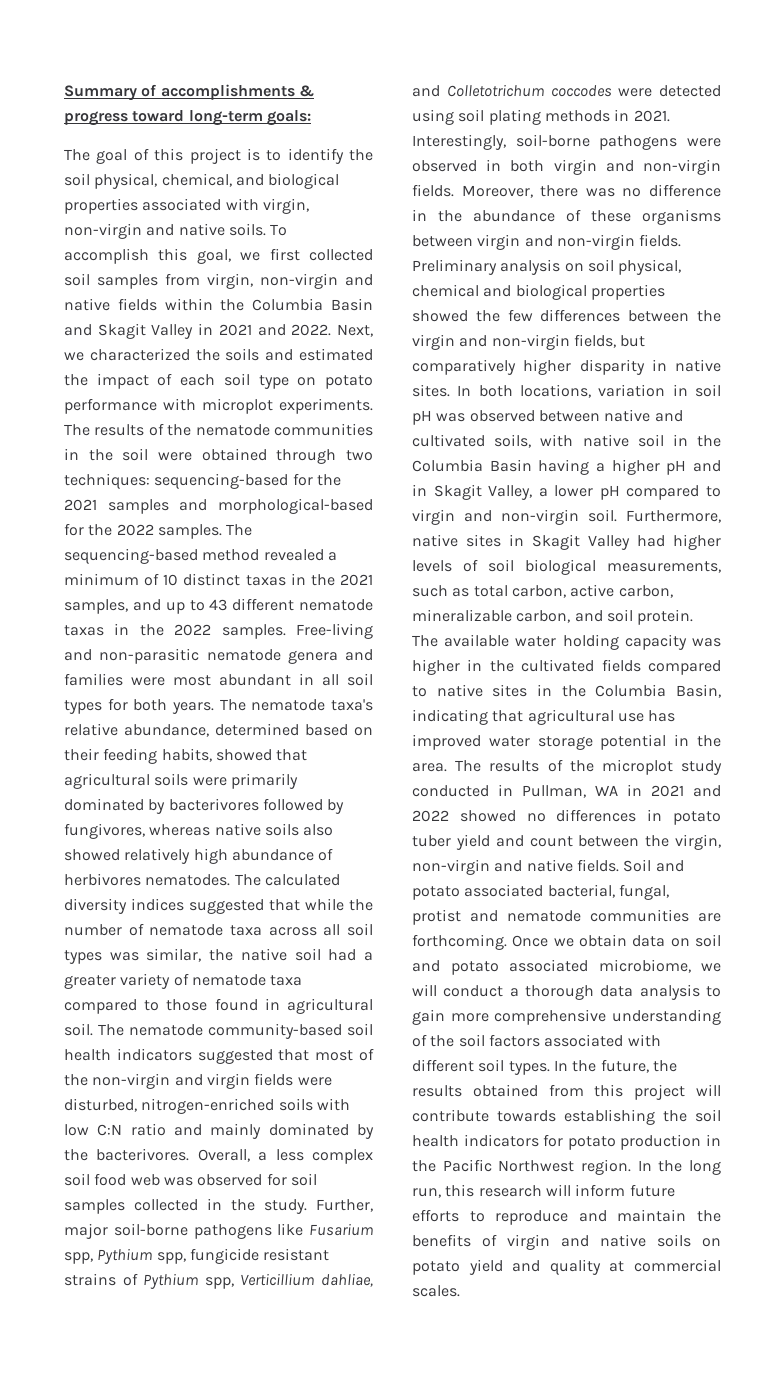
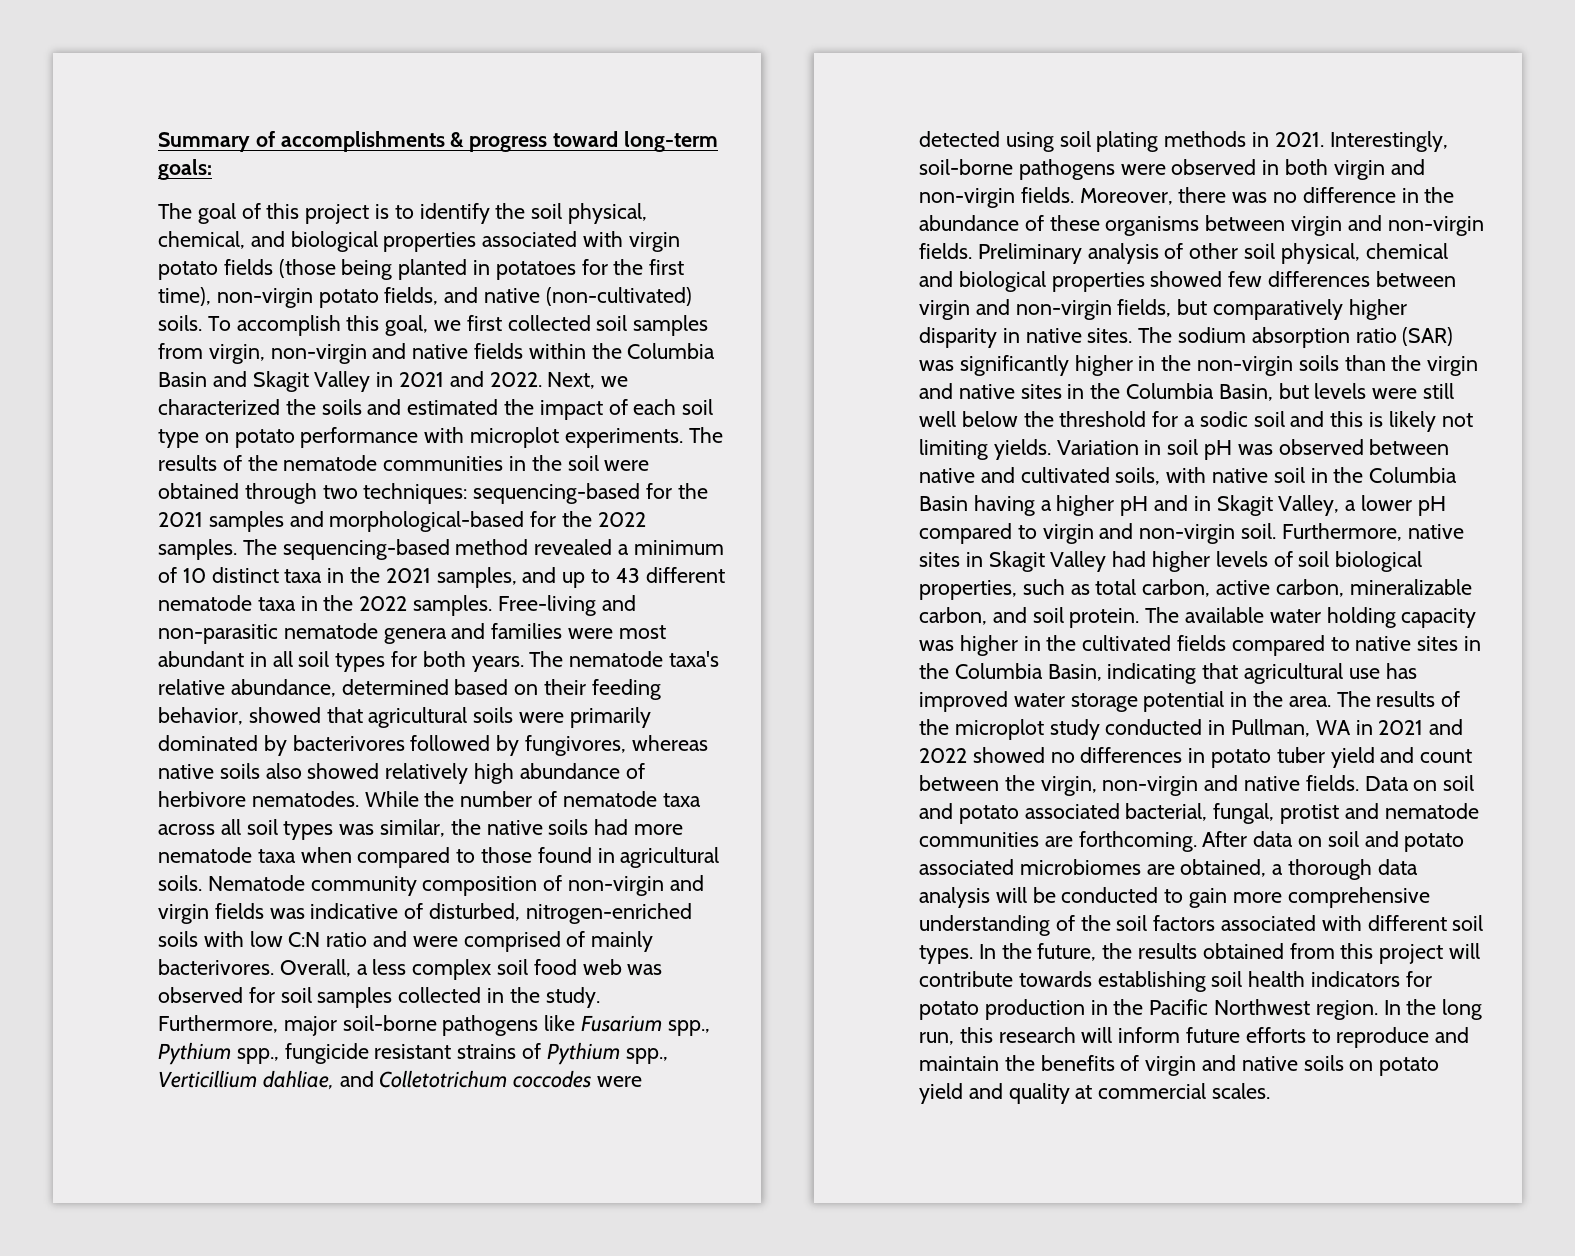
- The goal of this project is to identify the soil physical, chemical, and biological properties associated with virgin, non-virgin and native soils.
+ The goal of this project is to identify the soil physical, chemical, and biological properties associated with virgin potato fields (those being planted in potatoes for the first time), non-virgin potato fields, and native (non-cultivated) soils.
- The sequencing-based method revealed a minimum of 10 distinct taxas in the 2021 samples, and up to 43 different nematode taxas in the 2022 samples.
+ The sequencing-based method revealed a minimum of 10 distinct taxa in the 2021 samples, and up to 43 different nematode taxa in the 2022 samples.
- The nematode taxa's relative abundance, determined based on their feeding habits, showed that agricultural soils were primarily dominated by bacterivores followed by fungivores, whereas native soils also showed relatively high abundance of herbivores nematodes. The calculated diversity indices suggested that while the number of nematode taxa across all soil types was similar, the native soil had a greater variety of nematode taxa compared to those found in agricultural soil. The nematode community-based soil health indicators suggested that most of the non-virgin and virgin fields were disturbed, nitrogen-enriched soils with low C:N ratio and mainly dominated by the bacterivores.
+ The nematode taxa's relative abundance, determined based on their feeding behavior, showed that agricultural soils were primarily dominated by bacterivores followed by fungivores, whereas native soils also showed relatively high abundance of herbivore nematodes. While the number of nematode taxa across all soil types was similar, the native soils had more nematode taxa when compared to those found in agricultural soils. Nematode community composition of non-virgin and virgin fields was indicative of disturbed, nitrogen-enriched soils with low C:N ratio and were comprised of mainly bacterivores.
- Further, major soil-borne pathogens like Fusarium spp, Pythium spp, fungicide resistant strains of Pythium spp, Verticillium dahliae, and Colletotrichum coccodes were detected using soil plating methods in 2021.
+ Furthermore, major soil-borne pathogens like Fusarium spp., Pythium spp., fungicide resistant strains of Pythium spp., Verticillium dahliae, and Colletotrichum coccodes were detected using soil plating methods in 2021.
- Preliminary analysis on soil physical, chemical and biological properties showed the few differences between the virgin and non-virgin fields, but comparatively higher disparity in native sites.
+ Preliminary analysis of other soil physical, chemical and biological properties showed few differences between virgin and non-virgin fields, but comparatively higher disparity in native sites.
- In both locations, variation in soil pH was observed between native and cultivated soils, with native soil in the Columbia Basin having a higher pH and in Skagit Valley, a lower pH compared to virgin and non-virgin soil.
+ The sodium absorption ratio (SAR) was significantly higher in the non-virgin soils than the virgin and native sites in the Columbia Basin, but levels were still well below the threshold for a sodic soil and this is likely not limiting yields. Variation in soil pH was observed between native and cultivated soils, with native soil in the Columbia Basin having a higher pH and in Skagit Valley, a lower pH compared to virgin and non-virgin soil.
- Furthermore, native sites in Skagit Valley had higher levels of soil biological measurements, such as total carbon, active carbon, mineralizable carbon, and soil protein.
+ Furthermore, native sites in Skagit Valley had higher levels of soil biological properties, such as total carbon, active carbon, mineralizable carbon, and soil protein.
- Soil and potato associated bacterial, fungal, protist and nematode communities are forthcoming.
+ Data on soil and potato associated bacterial, fungal, protist and nematode communities are forthcoming.
- Once we obtain data on soil and potato associated microbiome, we will conduct a thorough data analysis to gain more comprehensive understanding of the soil factors associated with different soil types.
+ After data on soil and potato associated microbiomes are obtained, a thorough data analysis will be conducted to gain more comprehensive understanding of the soil factors associated with different soil types.
- In the future, the results obtained from this project will contribute towards establishing the soil health indicators for potato production in the Pacific Northwest region.
+ In the future, the results obtained from this project will contribute towards establishing soil health indicators for potato production in the Pacific Northwest region.

